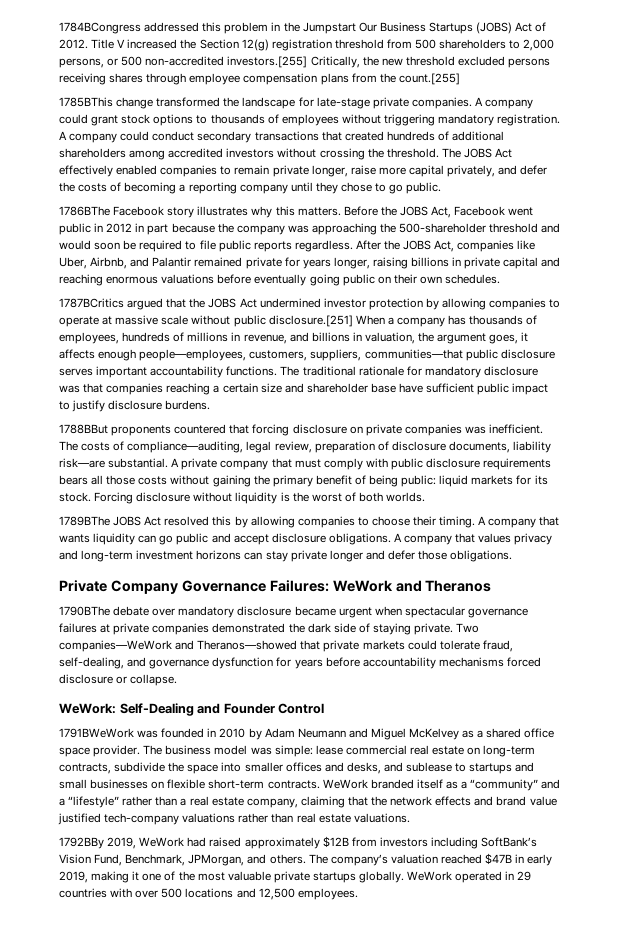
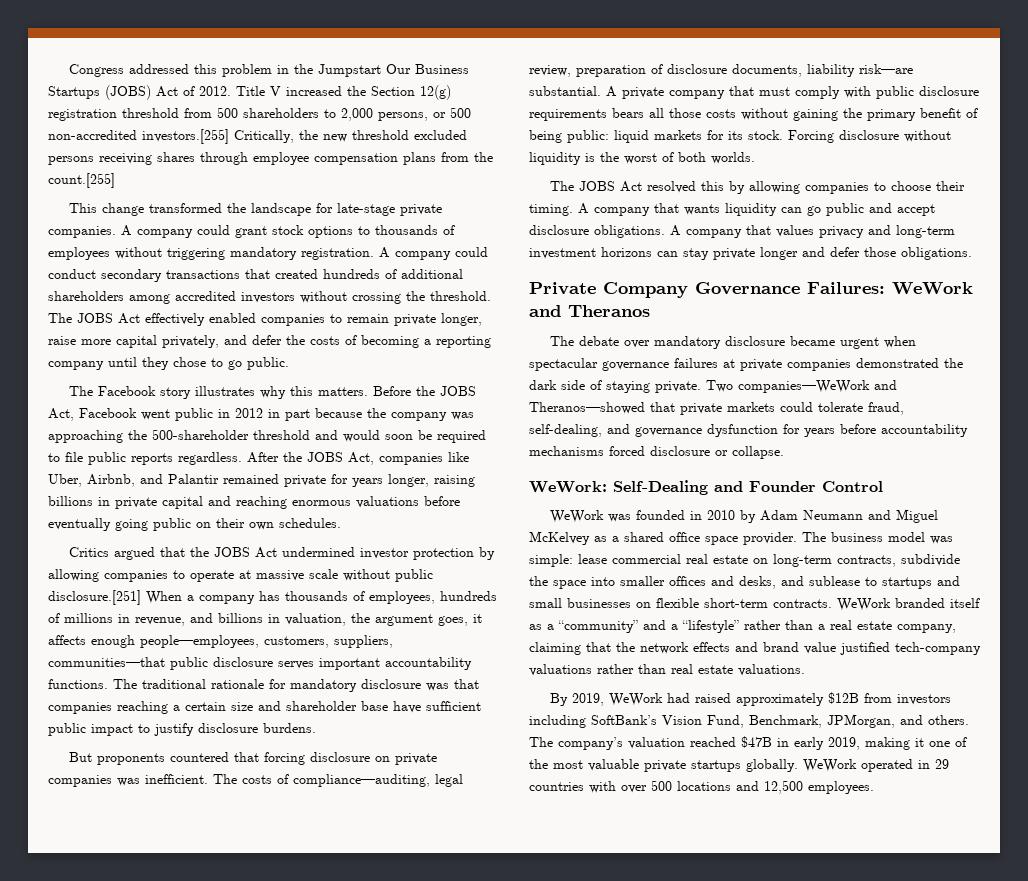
- 1784BCongress addressed this problem in the Jumpstart Our Business Startups (JOBS) Act of 2012.
+ Congress addressed this problem in the Jumpstart Our Business Startups (JOBS) Act of 2012.
- 1785BThis change transformed the landscape for late-stage private companies.
+ This change transformed the landscape for late-stage private companies.
- 1786BThe Facebook story illustrates why this matters.
+ The Facebook story illustrates why this matters.
- 1787BCritics argued that the JOBS Act undermined investor protection by allowing companies to operate at massive scale without public disclosure.[251] When a company has thousands of employees, hundreds of millions in revenue, and billions in valuation, the argument goes, it affects enough people—employees, customers, suppliers, communities—that public disclosure serves important accountability functions.
+ Critics argued that the JOBS Act undermined investor protection by allowing companies to operate at massive scale without public disclosure.[251] When a company has thousands of employees, hundreds of millions in revenue, and billions in valuation, the argument goes, it affects enough people—employees, customers, suppliers, communities—that public disclosure serves important accountability functions.
- 1788BBut proponents countered that forcing disclosure on private companies was inefficient.
+ But proponents countered that forcing disclosure on private companies was inefficient.
- 1789BThe JOBS Act resolved this by allowing companies to choose their timing.
+ The JOBS Act resolved this by allowing companies to choose their timing.
- 1790BThe debate over mandatory disclosure became urgent when spectacular governance failures at private companies demonstrated the dark side of staying private.
+ The debate over mandatory disclosure became urgent when spectacular governance failures at private companies demonstrated the dark side of staying private.
- 1791BWeWork was founded in 2010 by Adam Neumann and Miguel McKelvey as a shared office space provider.
+ WeWork was founded in 2010 by Adam Neumann and Miguel McKelvey as a shared office space provider.
- 1792BBy 2019, WeWork had raised approximately $12B from investors including SoftBank’s Vision Fund, Benchmark, JPMorgan, and others.
+ By 2019, WeWork had raised approximately $12B from investors including SoftBank’s Vision Fund, Benchmark, JPMorgan, and others.

